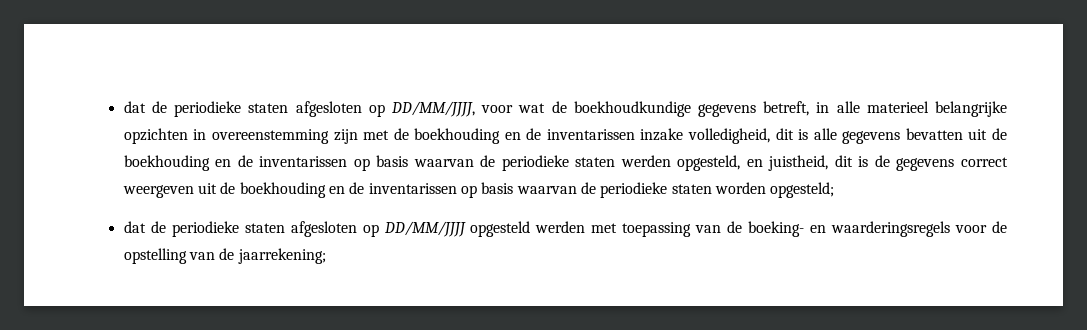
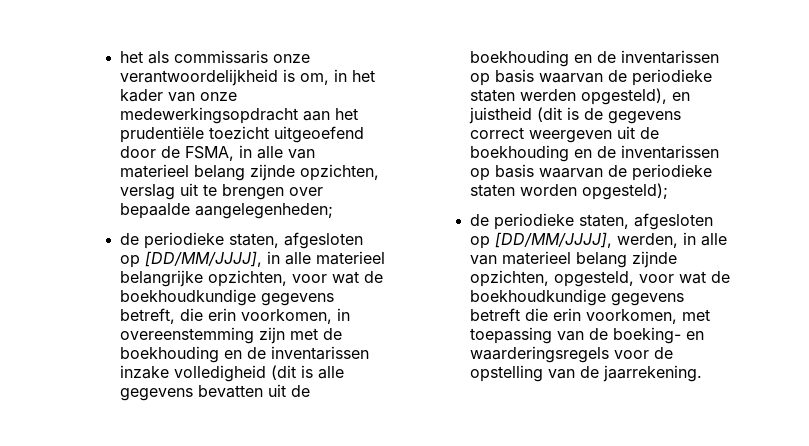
- dat de periodieke staten afgesloten op DD/MM/JJJJ, voor wat de boekhoudkundige gegevens betreft, in alle materieel belangrijke opzichten in overeenstemming zijn met de boekhouding en de inventarissen inzake volledigheid, dit is alle gegevens bevatten uit de boekhouding en de inventarissen op basis waarvan de periodieke staten werden opgesteld, en juistheid, dit is de gegevens correct weergeven uit de boekhouding en de inventarissen op basis waarvan de periodieke staten worden opgesteld;
- dat de periodieke staten afgesloten op DD/MM/JJJJ opgesteld werden met toepassing van de boeking- en waarderingsregels voor de opstelling van de jaarrekening;
+ het als commissaris onze verantwoordelijkheid is om, in het kader van onze medewerkingsopdracht aan het prudentiële toezicht uitgeoefend door de FSMA, in alle van materieel belang zijnde opzichten, verslag uit te brengen over bepaalde aangelegenheden;
+ de periodieke staten, afgesloten op [DD/MM/JJJJ], in alle materieel belangrijke opzichten, voor wat de boekhoudkundige gegevens betreft, die erin voorkomen, in overeenstemming zijn met de boekhouding en de inventarissen inzake volledigheid (dit is alle gegevens bevatten uit de boekhouding en de inventarissen op basis waarvan de periodieke staten werden opgesteld), en juistheid (dit is de gegevens correct weergeven uit de boekhouding en de inventarissen op basis waarvan de periodieke staten worden opgesteld);
+ de periodieke staten, afgesloten op [DD/MM/JJJJ], werden, in alle van materieel belang zijnde opzichten, opgesteld, voor wat de boekhoudkundige gegevens betreft die erin voorkomen, met toepassing van de boeking- en waarderingsregels voor de opstelling van de jaarrekening.

